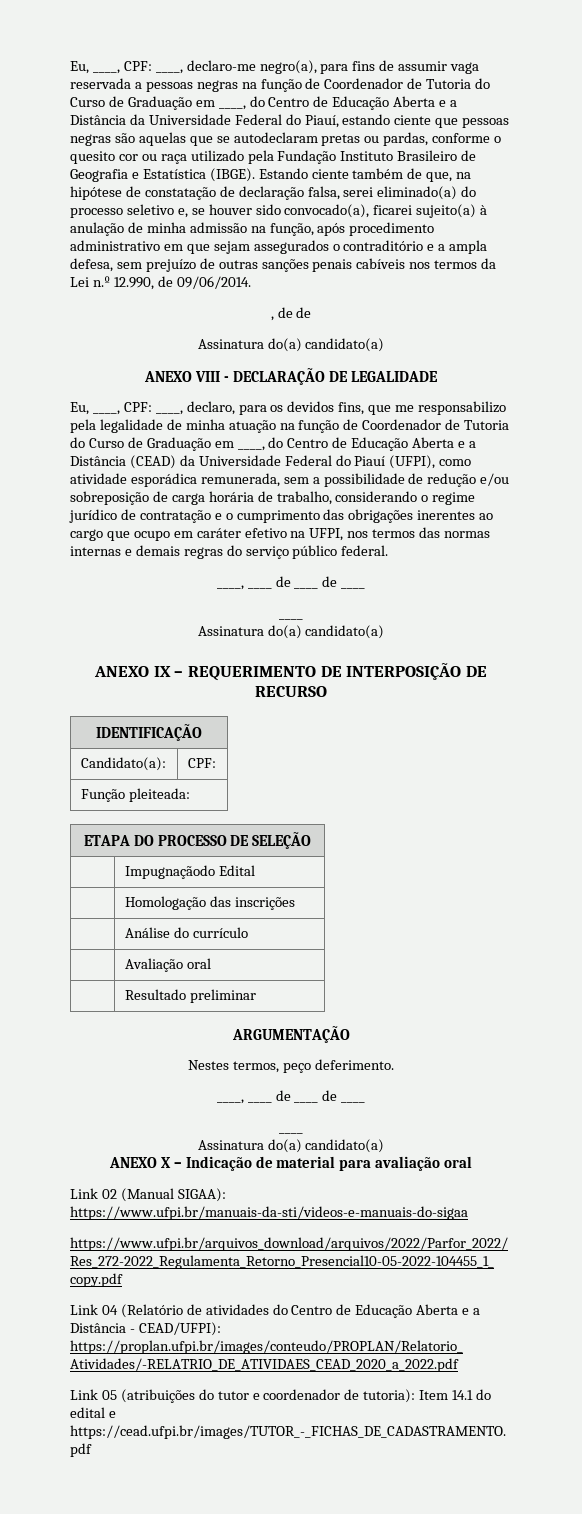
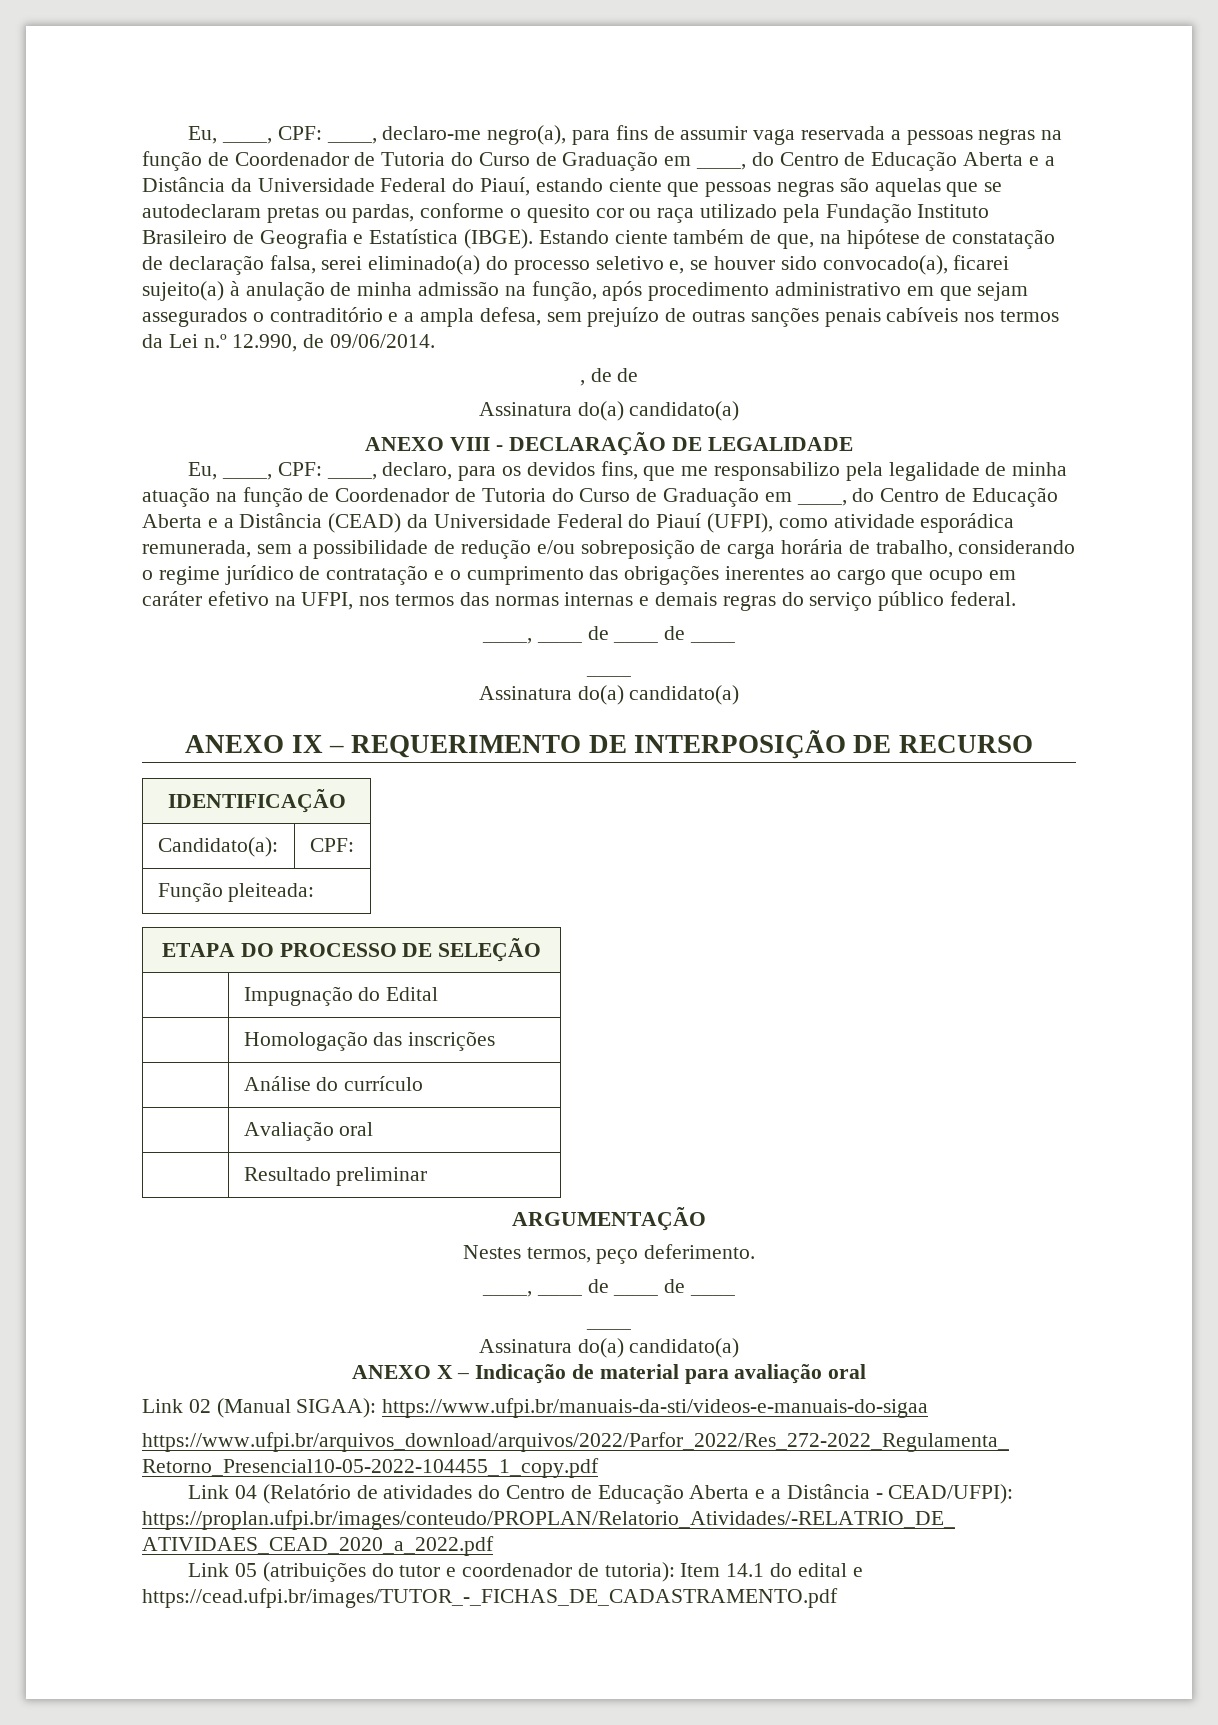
- | Impugnaçãodo Edital
+ | Impugnação do Edital

